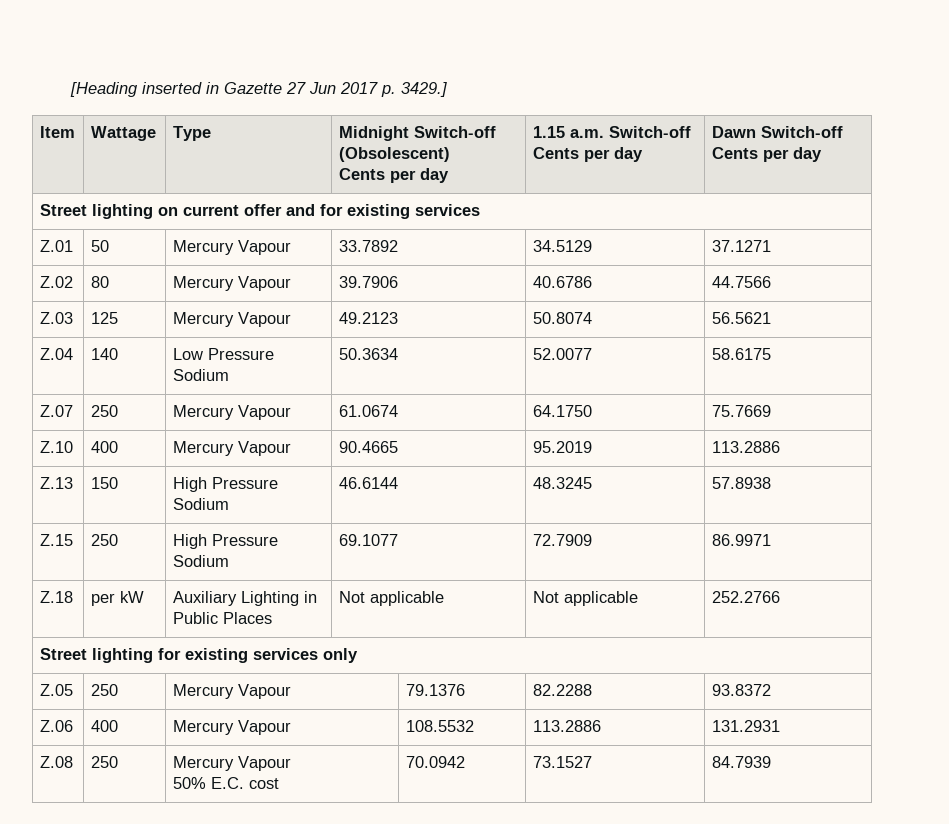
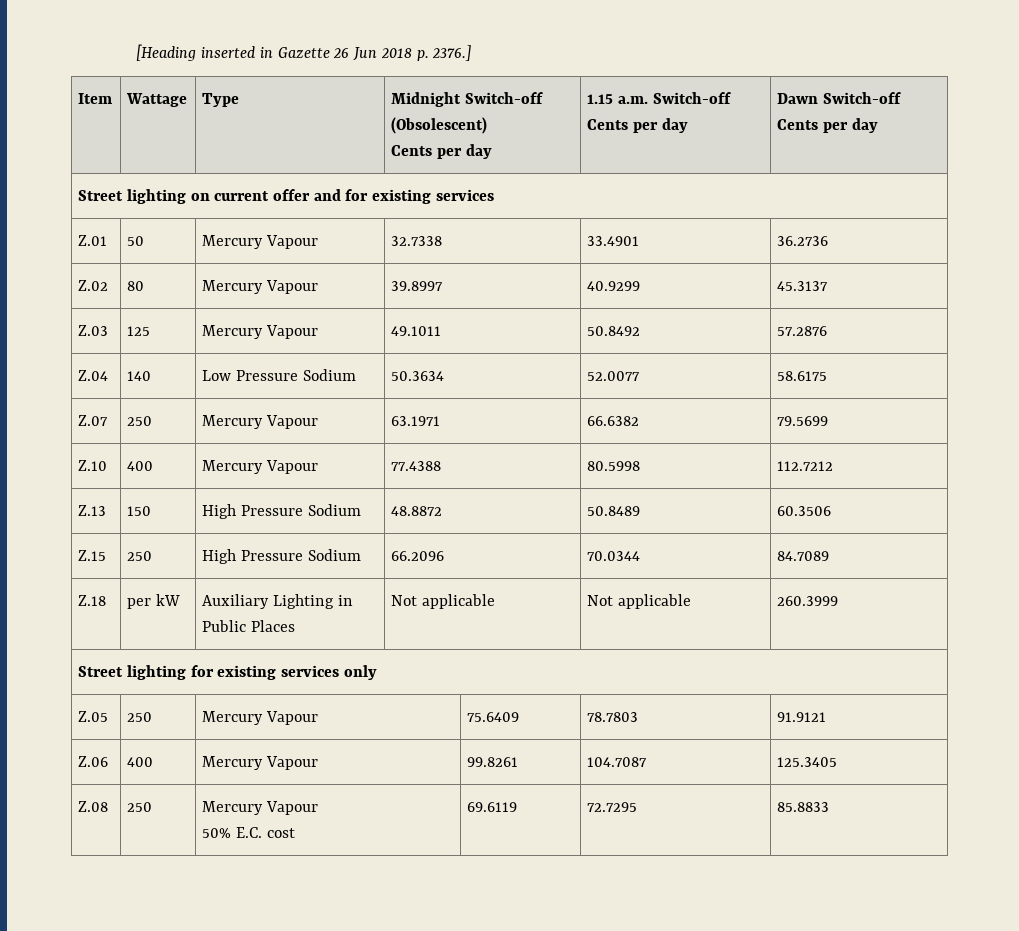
- [Heading inserted in Gazette 27 Jun 2017 p. 3429.]
+ [Heading inserted in Gazette 26 Jun 2018 p. 2376.]
- Z.01 | 50 | Mercury Vapour | 33.7892 | 34.5129 | 37.1271
+ Z.01 | 50 | Mercury Vapour | 32.7338 | 33.4901 | 36.2736
- Z.02 | 80 | Mercury Vapour | 39.7906 | 40.6786 | 44.7566
+ Z.02 | 80 | Mercury Vapour | 39.8997 | 40.9299 | 45.3137
- Z.03 | 125 | Mercury Vapour | 49.2123 | 50.8074 | 56.5621
+ Z.03 | 125 | Mercury Vapour | 49.1011 | 50.8492 | 57.2876
- Z.07 | 250 | Mercury Vapour | 61.0674 | 64.1750 | 75.7669
+ Z.07 | 250 | Mercury Vapour | 63.1971 | 66.6382 | 79.5699
- Z.10 | 400 | Mercury Vapour | 90.4665 | 95.2019 | 113.2886
+ Z.10 | 400 | Mercury Vapour | 77.4388 | 80.5998 | 112.7212
- Z.13 | 150 | High Pressure Sodium | 46.6144 | 48.3245 | 57.8938
+ Z.13 | 150 | High Pressure Sodium | 48.8872 | 50.8489 | 60.3506
- Z.15 | 250 | High Pressure Sodium | 69.1077 | 72.7909 | 86.9971
+ Z.15 | 250 | High Pressure Sodium | 66.2096 | 70.0344 | 84.7089
- Z.18 | per kW | Auxiliary Lighting in Public Places | Not applicable | Not applicable | 252.2766
+ Z.18 | per kW | Auxiliary Lighting in Public Places | Not applicable | Not applicable | 260.3999
- Z.05 | 250 | Mercury Vapour | 79.1376 | 82.2288 | 93.8372
+ Z.05 | 250 | Mercury Vapour | 75.6409 | 78.7803 | 91.9121
- Z.06 | 400 | Mercury Vapour | 108.5532 | 113.2886 | 131.2931
+ Z.06 | 400 | Mercury Vapour | 99.8261 | 104.7087 | 125.3405
  Z.08 | 250 | Mercury Vapour
- 50% E.C. cost | 70.0942 | 73.1527 | 84.7939
+ 50% E.C. cost | 69.6119 | 72.7295 | 85.8833

